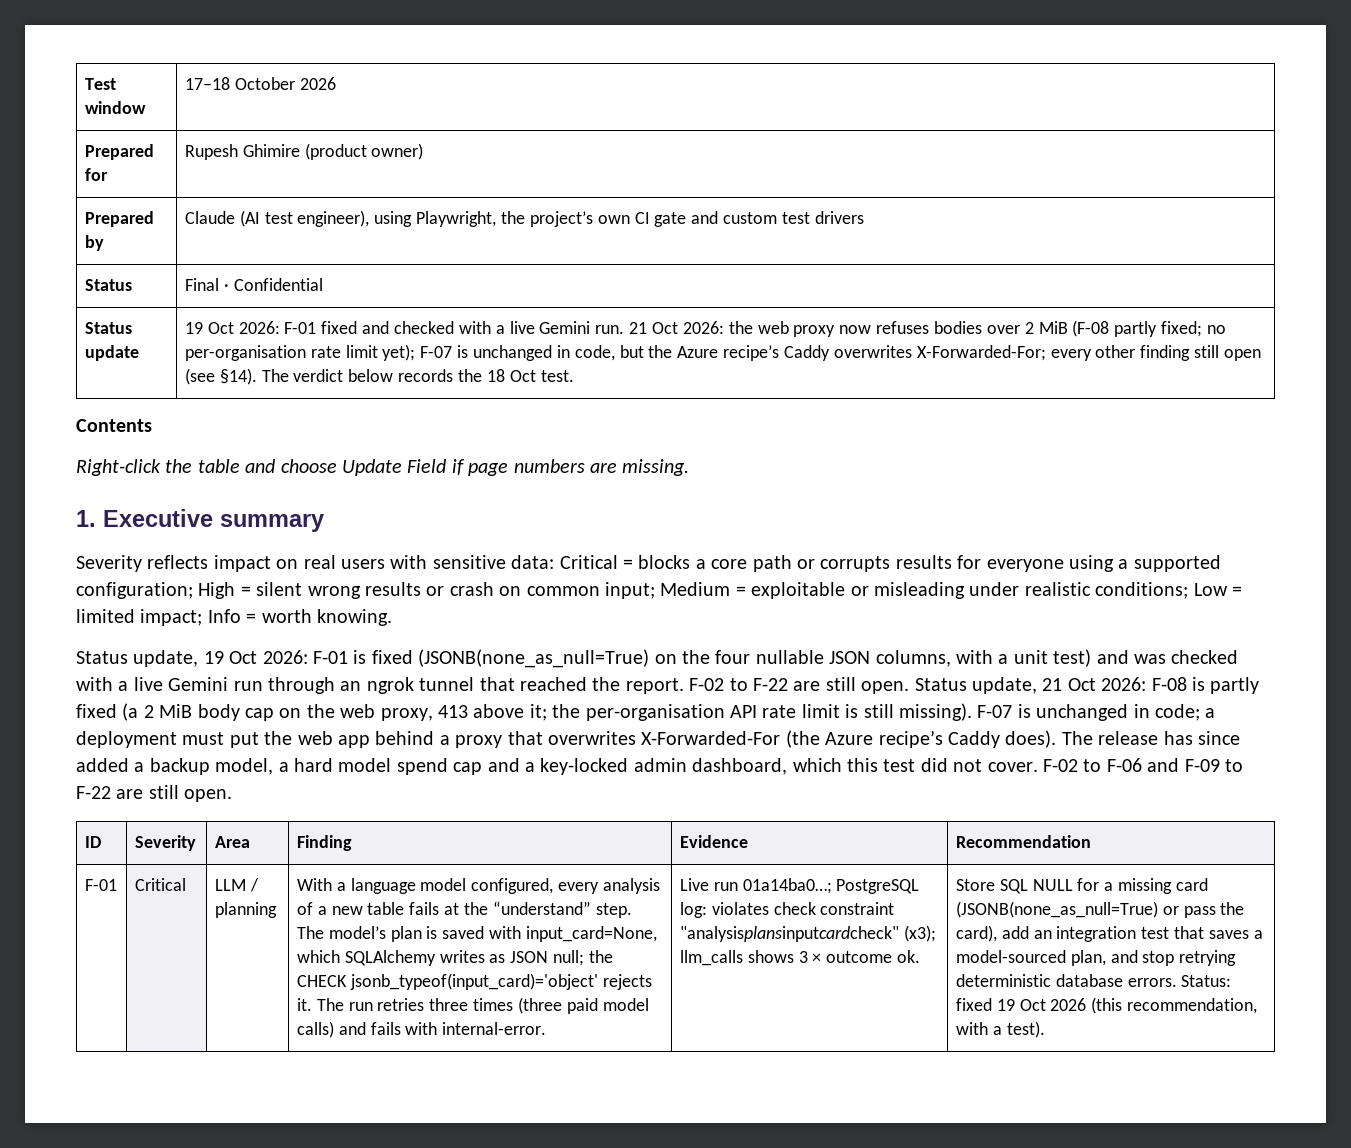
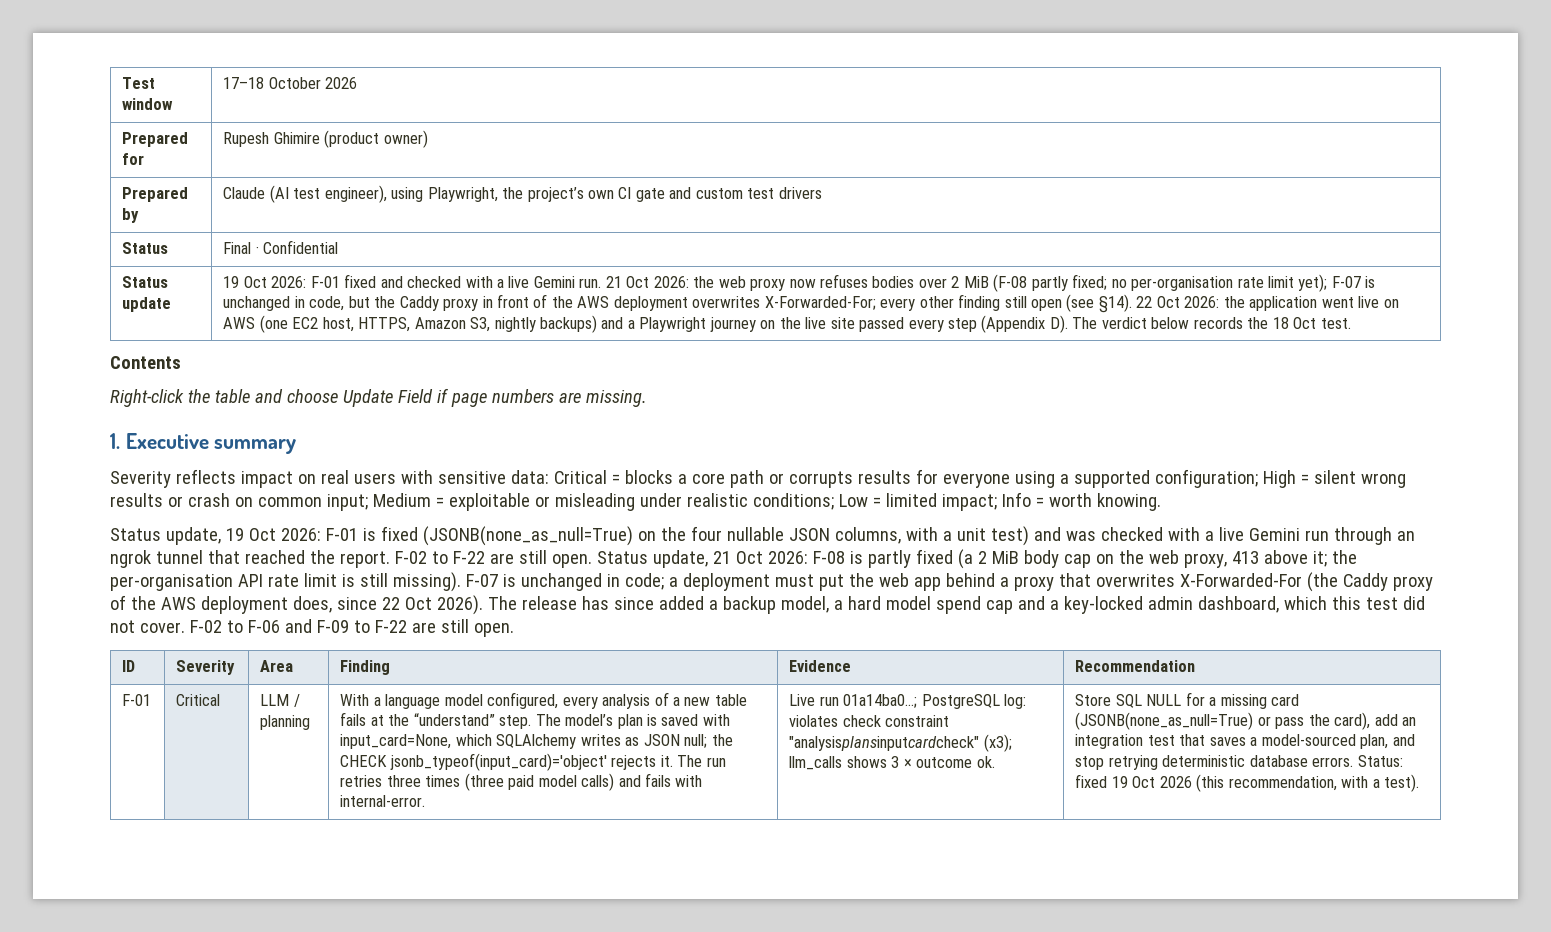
- 21 Oct 2026: the web proxy now refuses bodies over 2 MiB (F-08 partly fixed; no per-organisation rate limit yet); F-07 is unchanged in code, but the Azure recipe’s Caddy overwrites X-Forwarded-For; every other finding still open (see §14).
+ 21 Oct 2026: the web proxy now refuses bodies over 2 MiB (F-08 partly fixed; no per-organisation rate limit yet); F-07 is unchanged in code, but the Caddy proxy in front of the AWS deployment overwrites X-Forwarded-For; every other finding still open (see §14).
- The verdict below records the 18 Oct test.
+ 22 Oct 2026: the application went live on AWS (one EC2 host, HTTPS, Amazon S3, nightly backups) and a Playwright journey on the live site passed every step (Appendix D). The verdict below records the 18 Oct test.
- F-07 is unchanged in code; a deployment must put the web app behind a proxy that overwrites X-Forwarded-For (the Azure recipe’s Caddy does).
+ F-07 is unchanged in code; a deployment must put the web app behind a proxy that overwrites X-Forwarded-For (the Caddy proxy of the AWS deployment does, since 22 Oct 2026).

